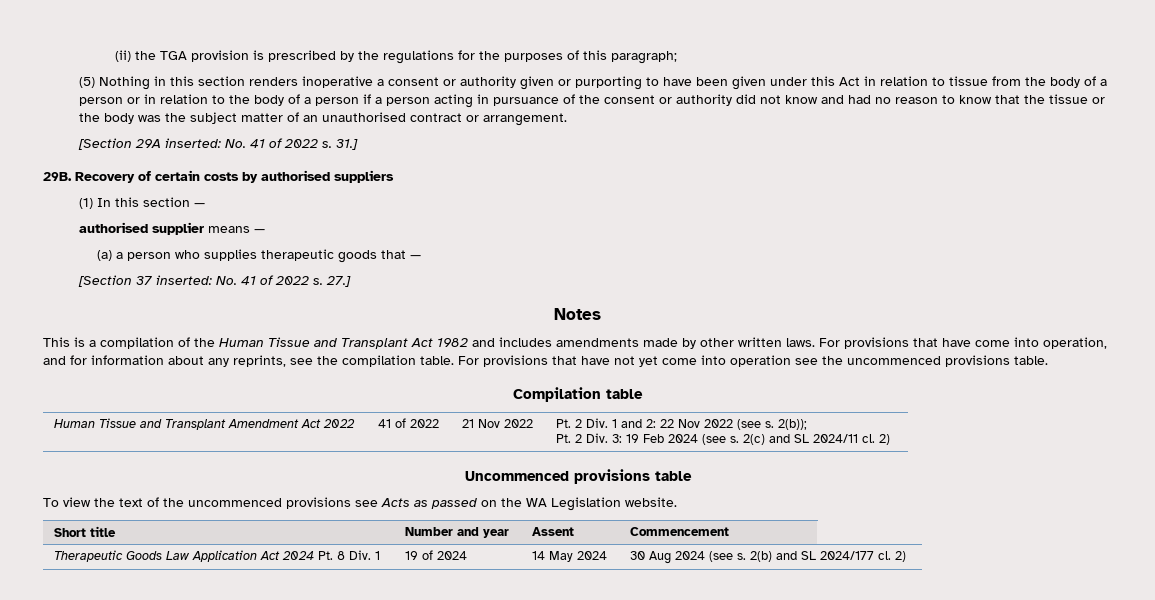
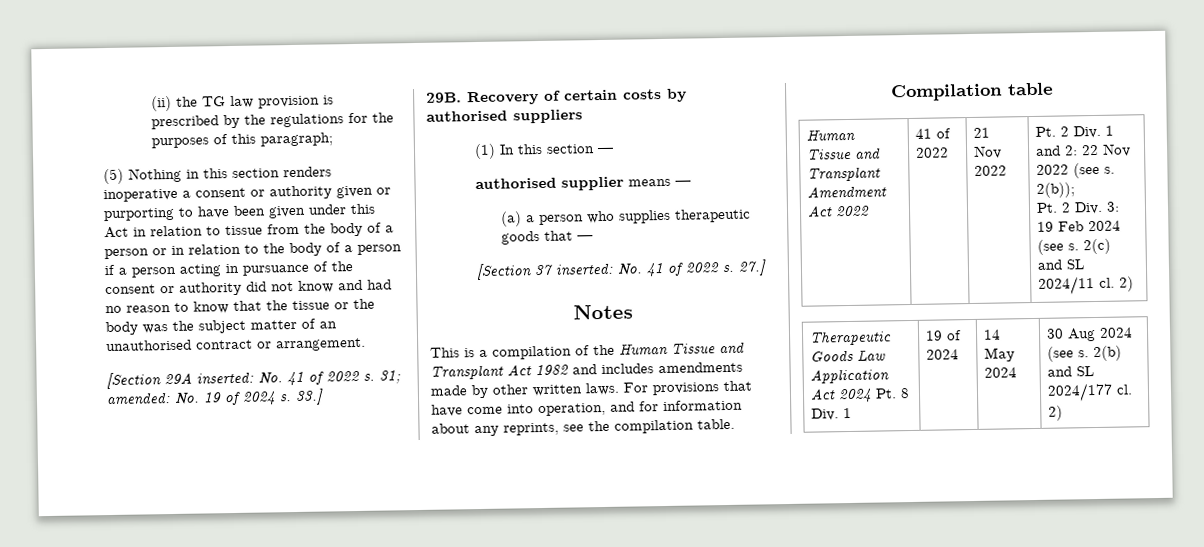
- (ii) the TGA provision is prescribed by the regulations for the purposes of this paragraph;
+ (ii) the TG law provision is prescribed by the regulations for the purposes of this paragraph;
- 31.]
+ 31; amended: No. 19 of 2024 s. 33.]
- For provisions that have not yet come into operation see the uncommenced provisions table.
- Uncommenced provisions table
- To view the text of the uncommenced provisions see Acts as passed on the WA Legislation website.
- Short title | Number and year | Assent | Commencement

